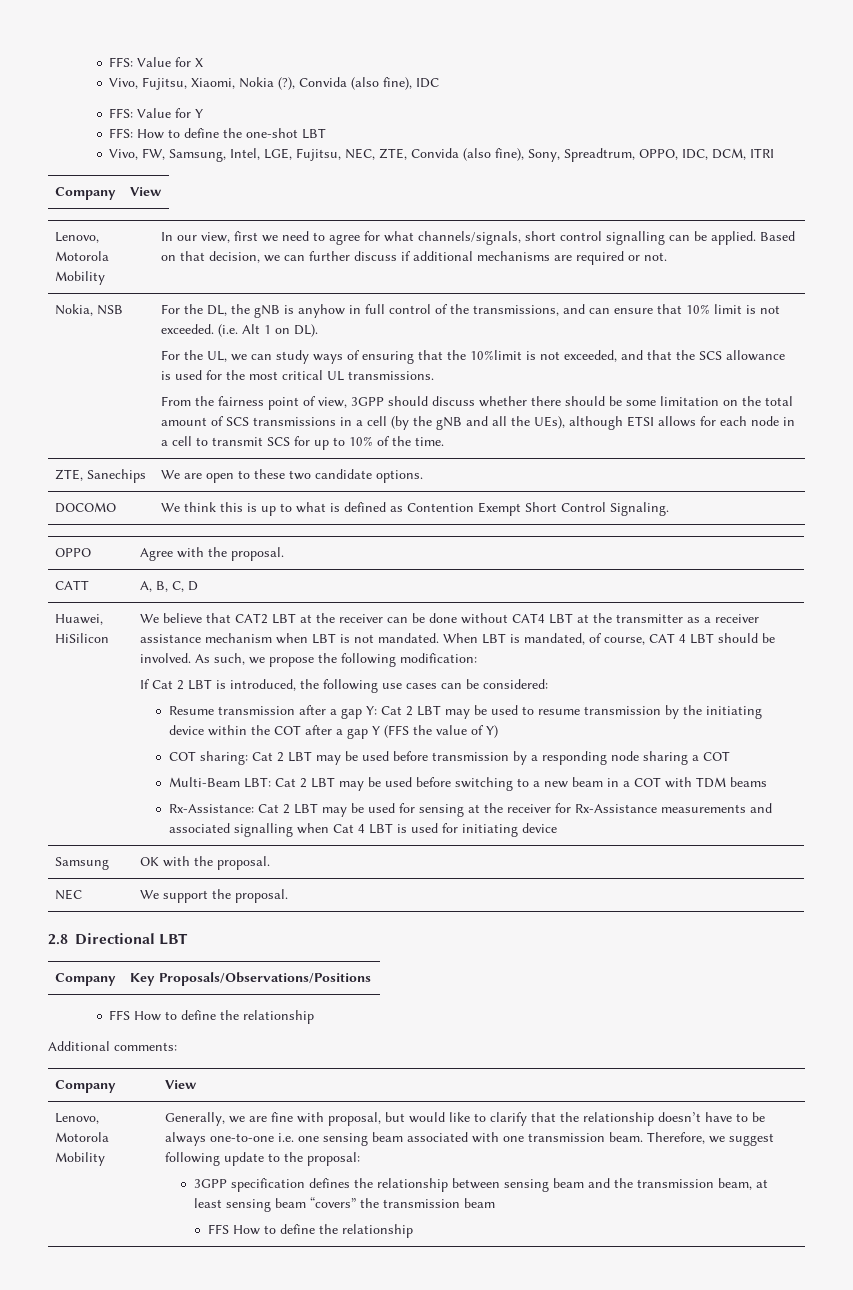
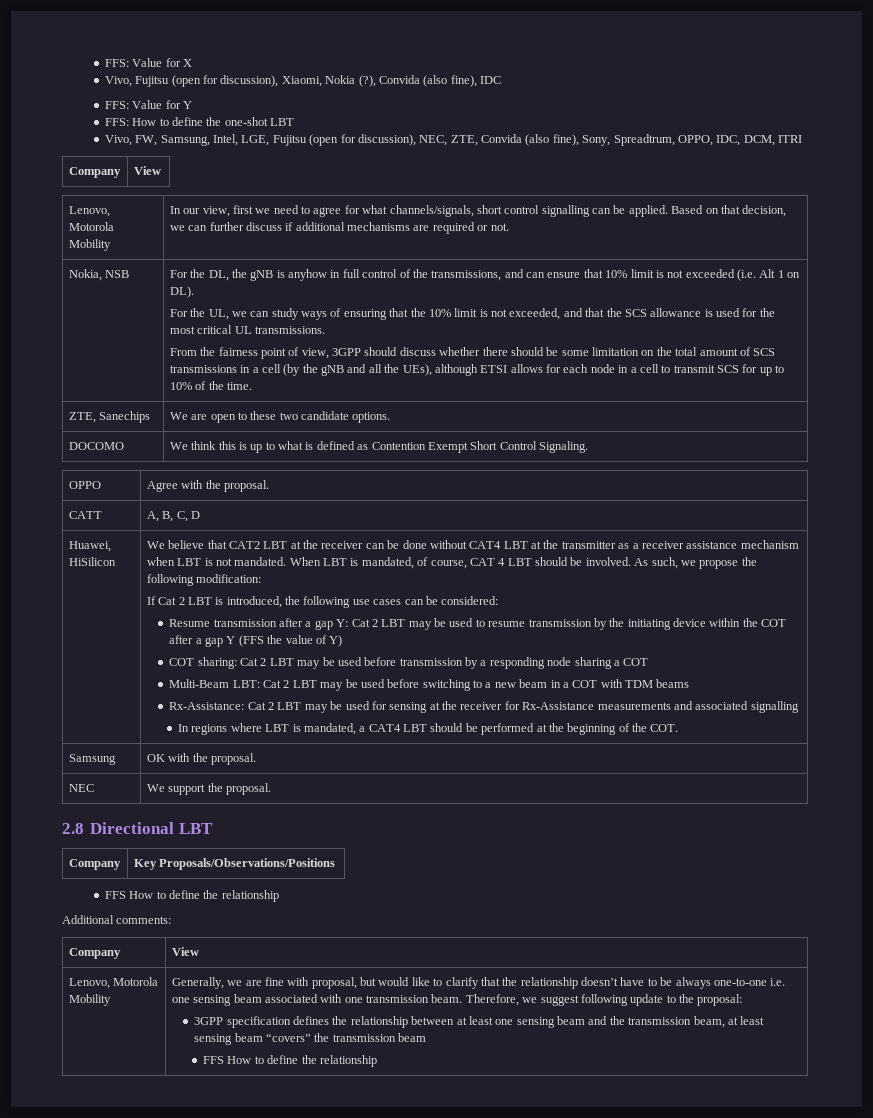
- Vivo, Fujitsu, Xiaomi, Nokia (?), Convida (also fine), IDC
+ Vivo, Fujitsu (open for discussion), Xiaomi, Nokia (?), Convida (also fine), IDC
- Vivo, FW, Samsung, Intel, LGE, Fujitsu, NEC, ZTE, Convida (also fine), Sony, Spreadtrum, OPPO, IDC, DCM, ITRI
+ Vivo, FW, Samsung, Intel, LGE, Fujitsu (open for discussion), NEC, ZTE, Convida (also fine), Sony, Spreadtrum, OPPO, IDC, DCM, ITRI
- For the DL, the gNB is anyhow in full control of the transmissions, and can ensure that 10% limit is not exceeded. (i.e. Alt 1 on DL).
+ For the DL, the gNB is anyhow in full control of the transmissions, and can ensure that 10% limit is not exceeded (i.e. Alt 1 on DL).
- For the UL, we can study ways of ensuring that the 10%limit is not exceeded, and that the SCS allowance is used for the most critical UL transmissions.
+ For the UL, we can study ways of ensuring that the 10% limit is not exceeded, and that the SCS allowance is used for the most critical UL transmissions.
- Rx-Assistance: Cat 2 LBT may be used for sensing at the receiver for Rx-Assistance measurements and associated signalling when Cat 4 LBT is used for initiating device
+ Rx-Assistance: Cat 2 LBT may be used for sensing at the receiver for Rx-Assistance measurements and associated signalling
+ In regions where LBT is mandated, a CAT4 LBT should be performed at the beginning of the COT.
- 3GPP specification defines the relationship between sensing beam and the transmission beam, at least sensing beam “covers” the transmission beam
+ 3GPP specification defines the relationship between at least one sensing beam and the transmission beam, at least sensing beam “covers” the transmission beam

